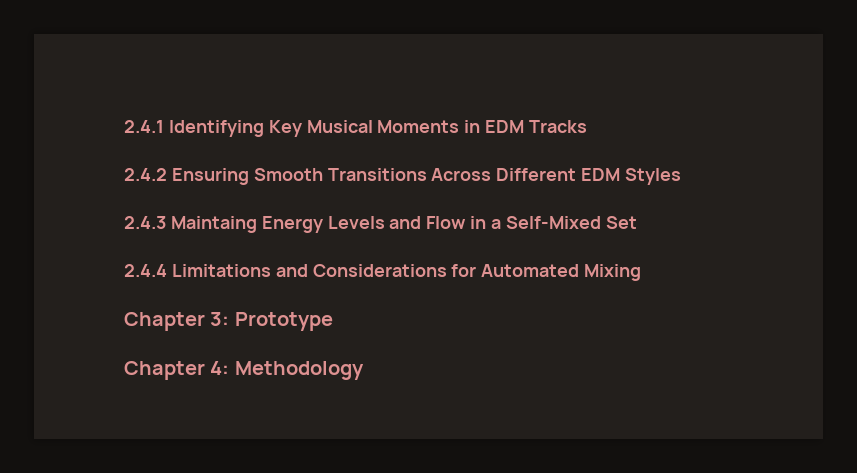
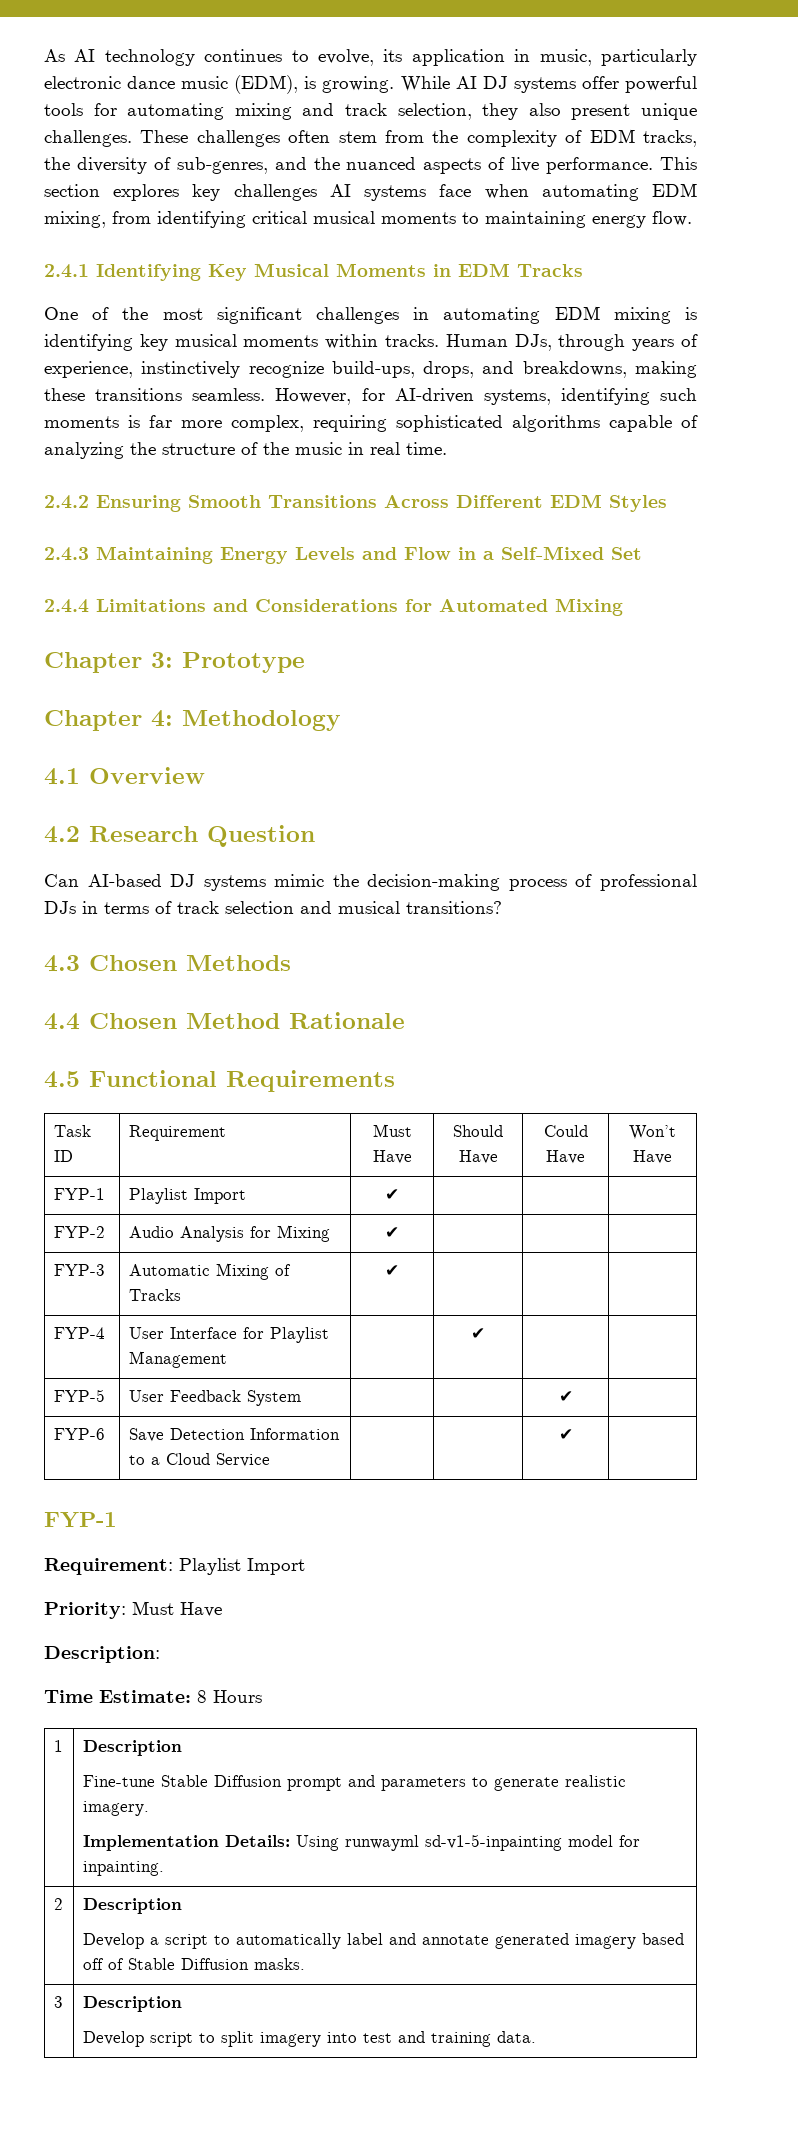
+ As AI technology continues to evolve, its application in music, particularly electronic dance music (EDM), is growing. While AI DJ systems offer powerful tools for automating mixing and track selection, they also present unique challenges. These challenges often stem from the complexity of EDM tracks, the diversity of sub-genres, and the nuanced aspects of live performance. This section explores key challenges AI systems face when automating EDM mixing, from identifying critical musical moments to maintaining energy flow.
+ One of the most significant challenges in automating EDM mixing is identifying key musical moments within tracks. Human DJs, through years of experience, instinctively recognize build-ups, drops, and breakdowns, making these transitions seamless. However, for AI-driven systems, identifying such moments is far more complex, requiring sophisticated algorithms capable of analyzing the structure of the music in real time.
- 2.4.3 Maintaing Energy Levels and Flow in a Self-Mixed Set
+ 2.4.3 Maintaining Energy Levels and Flow in a Self-Mixed Set
+ 4.1 Overview
+ 4.2 Research Question
+ Can AI-based DJ systems mimic the decision-making process of professional DJs in terms of track selection and musical transitions?
+ 4.3 Chosen Methods
+ 4.4 Chosen Method Rationale
+ 4.5 Functional Requirements
+ Task ID | Requirement | Must Have | Should Have | Could Have | Won’t Have
+ FYP-1 | Playlist Import | ✔ | | |
+ FYP-2 | Audio Analysis for Mixing | ✔ | | |
+ FYP-3 | Automatic Mixing of Tracks | ✔ | | |
+ FYP-4 | User Interface for Playlist Management | | ✔ | |
+ FYP-5 | User Feedback System | | | ✔ |
+ FYP-6 | Save Detection Information to a Cloud Service | | | ✔ |
+ FYP-1
+ Requirement: Playlist Import
+ Priority: Must Have
+ Description:
+ Time Estimate: 8 Hours
+ 1 | Description
+ Fine-tune Stable Diffusion prompt and parameters to generate realistic imagery.
+ Implementation Details: Using runwayml sd-v1-5-inpainting model for inpainting.
+ 2 | Description
+ Develop a script to automatically label and annotate generated imagery based off of Stable Diffusion masks.
+ 3 | Description
+ Develop script to split imagery into test and training data.

